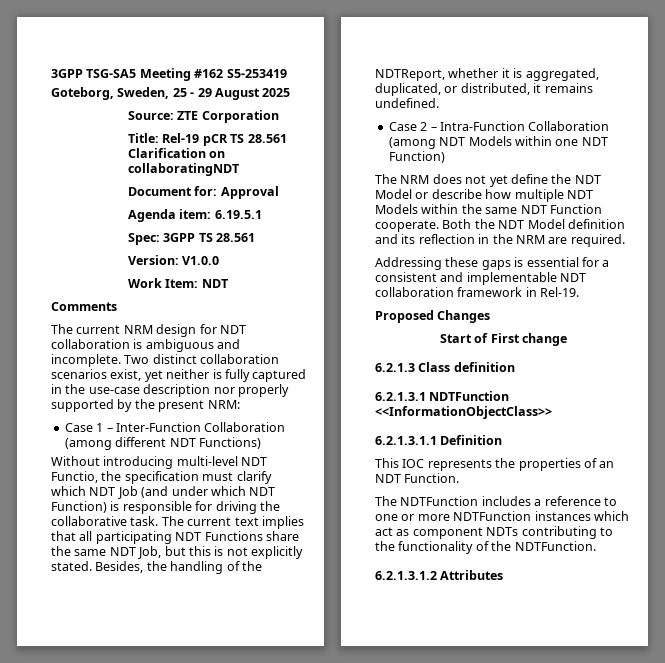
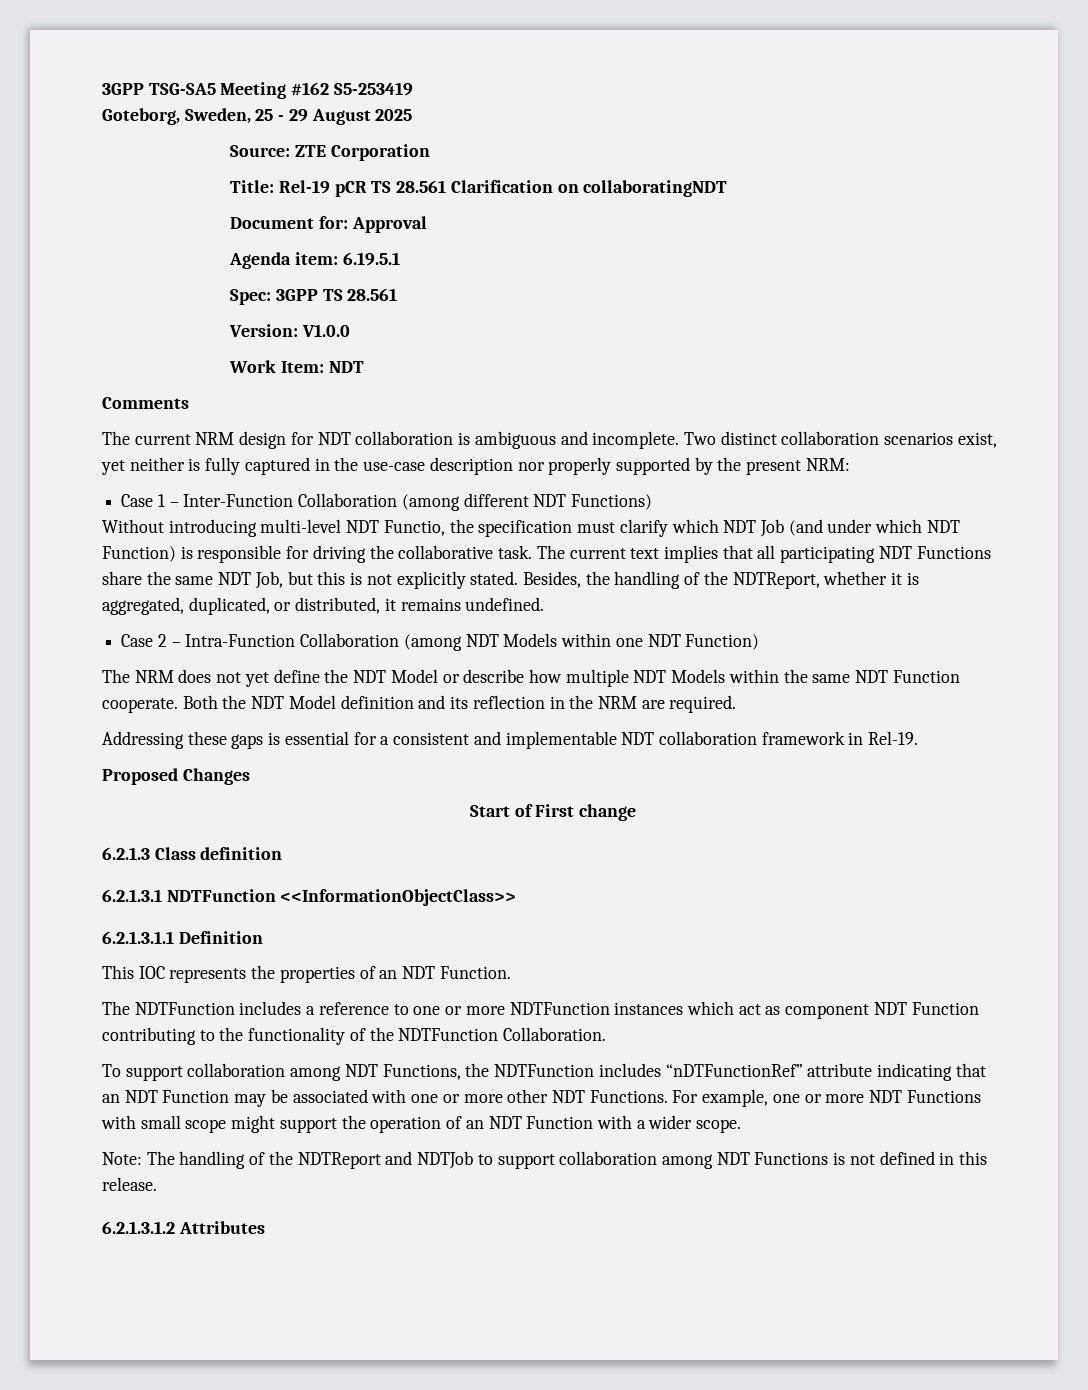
- The NDTFunction includes a reference to one or more NDTFunction instances which act as component NDTs contributing to the functionality of the NDTFunction.
+ The NDTFunction includes a reference to one or more NDTFunction instances which act as component NDT Function contributing to the functionality of the NDTFunction Collaboration.
+ To support collaboration among NDT Functions, the NDTFunction includes “nDTFunctionRef” attribute indicating that an NDT Function may be associated with one or more other NDT Functions. For example, one or more NDT Functions with small scope might support the operation of an NDT Function with a wider scope.
+ Note: The handling of the NDTReport and NDTJob to support collaboration among NDT Functions is not defined in this release.

